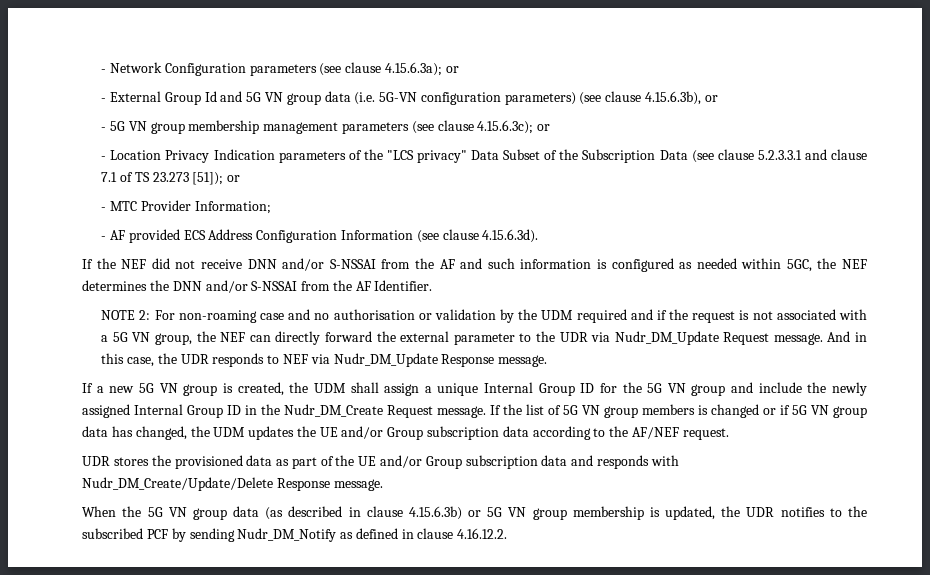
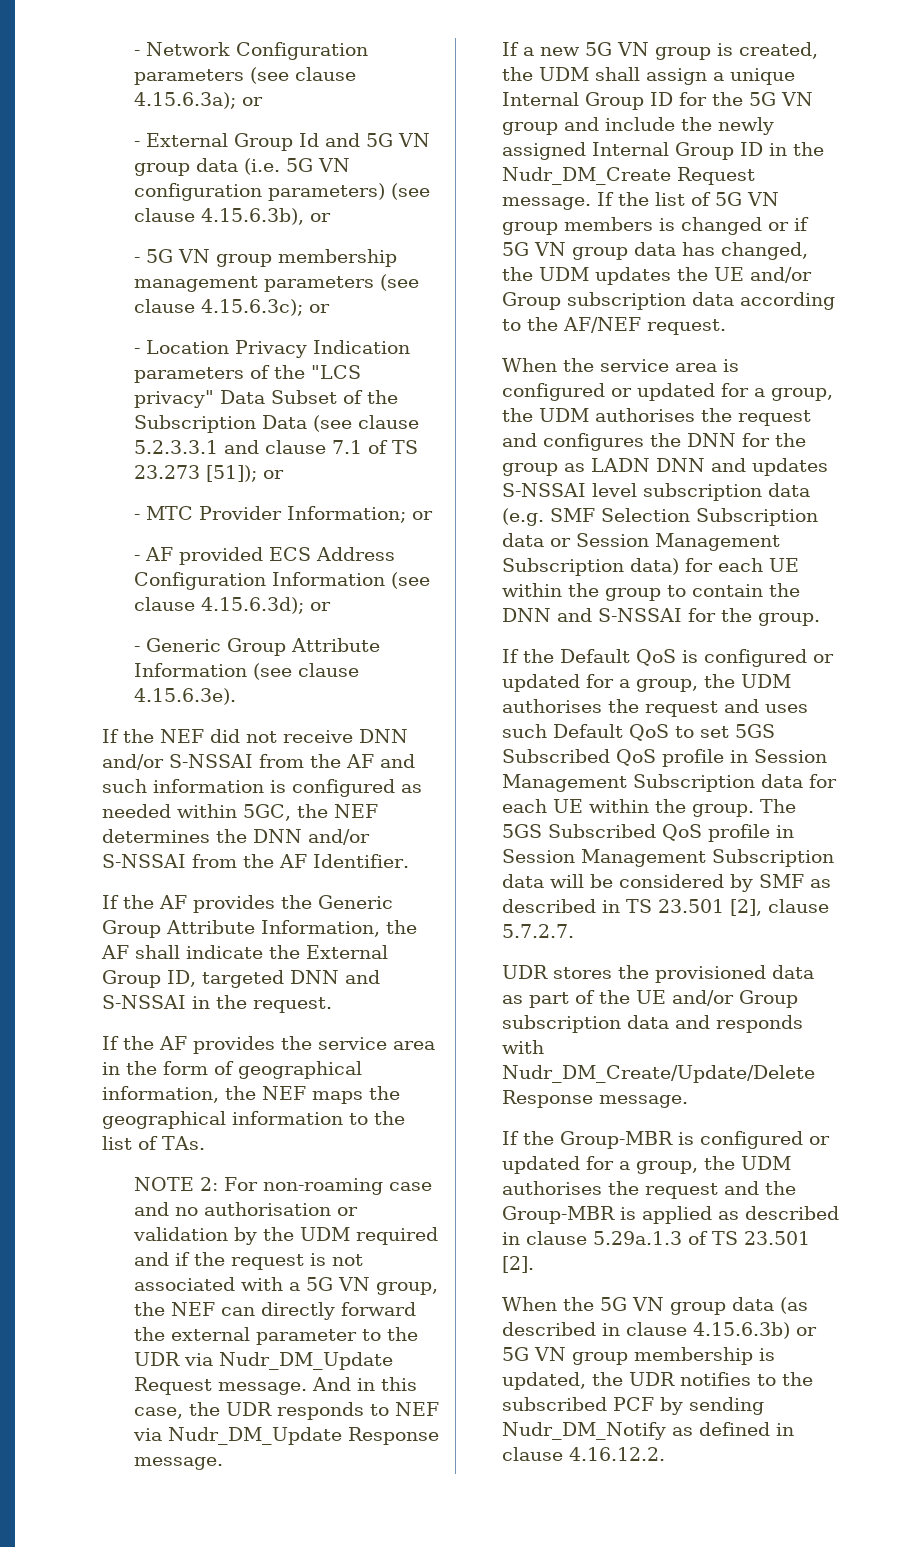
- - External Group Id and 5G VN group data (i.e. 5G-VN configuration parameters) (see clause 4.15.6.3b), or
+ - External Group Id and 5G VN group data (i.e. 5G VN configuration parameters) (see clause 4.15.6.3b), or
- - MTC Provider Information;
+ - MTC Provider Information; or
- - AF provided ECS Address Configuration Information (see clause 4.15.6.3d).
+ - AF provided ECS Address Configuration Information (see clause 4.15.6.3d); or
+ - Generic Group Attribute Information (see clause 4.15.6.3e).
+ If the AF provides the Generic Group Attribute Information, the AF shall indicate the External Group ID, targeted DNN and S-NSSAI in the request.
+ If the AF provides the service area in the form of geographical information, the NEF maps the geographical information to the list of TAs.
+ When the service area is configured or updated for a group, the UDM authorises the request and configures the DNN for the group as LADN DNN and updates S-NSSAI level subscription data (e.g. SMF Selection Subscription data or Session Management Subscription data) for each UE within the group to contain the DNN and S-NSSAI for the group.
+ If the Default QoS is configured or updated for a group, the UDM authorises the request and uses such Default QoS to set 5GS Subscribed QoS profile in Session Management Subscription data for each UE within the group. The 5GS Subscribed QoS profile in Session Management Subscription data will be considered by SMF as described in TS 23.501 [2], clause 5.7.2.7.
+ If the Group-MBR is configured or updated for a group, the UDM authorises the request and the Group-MBR is applied as described in clause 5.29a.1.3 of TS 23.501 [2].

